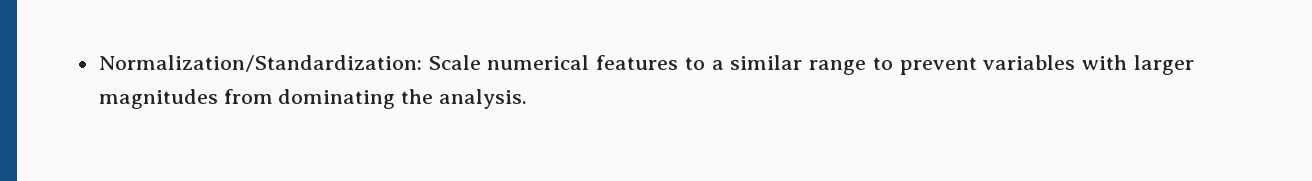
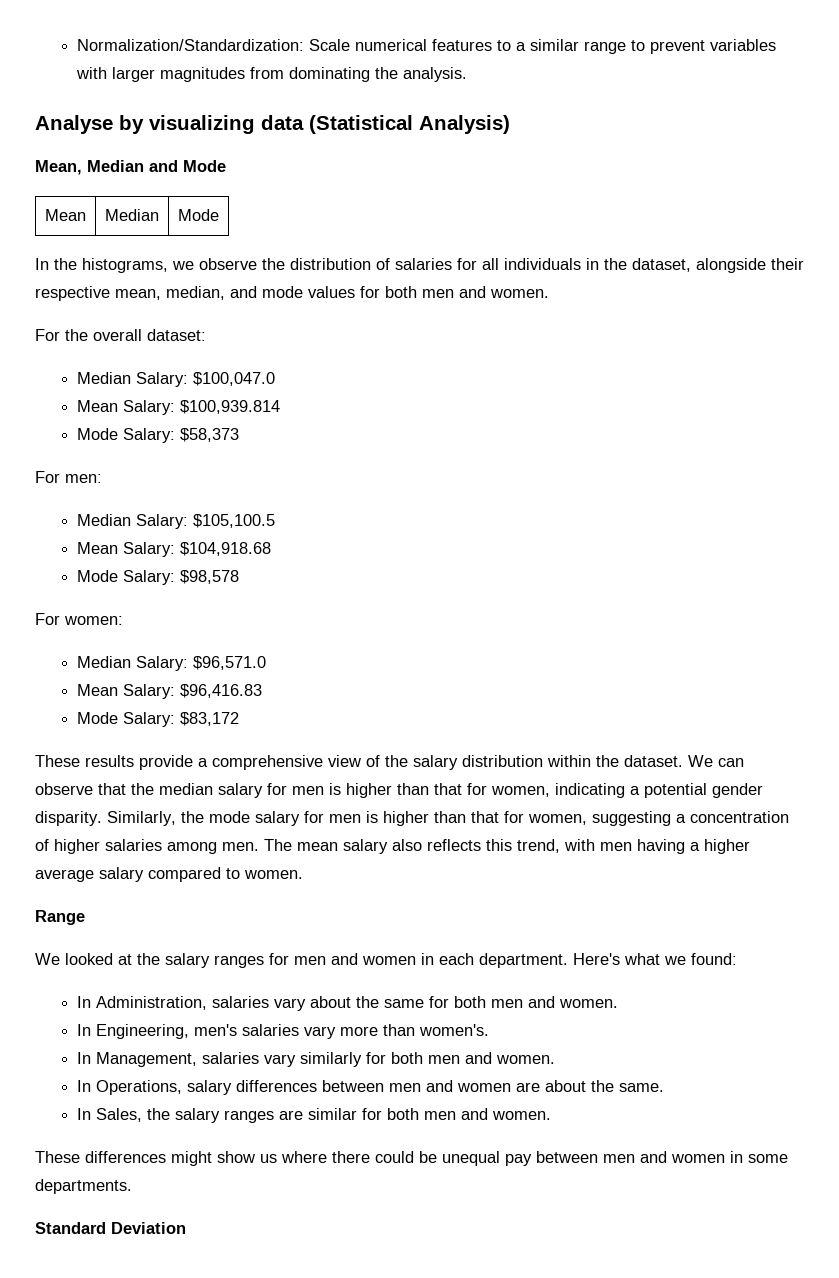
+ Analyse by visualizing data (Statistical Analysis)
+ Mean, Median and Mode
+ Mean | Median | Mode
+ In the histograms, we observe the distribution of salaries for all individuals in the dataset, alongside their respective mean, median, and mode values for both men and women.
+ For the overall dataset:
+ Median Salary: $100,047.0
+ Mean Salary: $100,939.814
+ Mode Salary: $58,373
+ For men:
+ Median Salary: $105,100.5
+ Mean Salary: $104,918.68
+ Mode Salary: $98,578
+ For women:
+ Median Salary: $96,571.0
+ Mean Salary: $96,416.83
+ Mode Salary: $83,172
+ These results provide a comprehensive view of the salary distribution within the dataset. We can observe that the median salary for men is higher than that for women, indicating a potential gender disparity. Similarly, the mode salary for men is higher than that for women, suggesting a concentration of higher salaries among men. The mean salary also reflects this trend, with men having a higher average salary compared to women.
+ Range
+ We looked at the salary ranges for men and women in each department. Here's what we found:
+ In Administration, salaries vary about the same for both men and women.
+ In Engineering, men's salaries vary more than women's.
+ In Management, salaries vary similarly for both men and women.
+ In Operations, salary differences between men and women are about the same.
+ In Sales, the salary ranges are similar for both men and women.
+ These differences might show us where there could be unequal pay between men and women in some departments.
+ Standard Deviation

